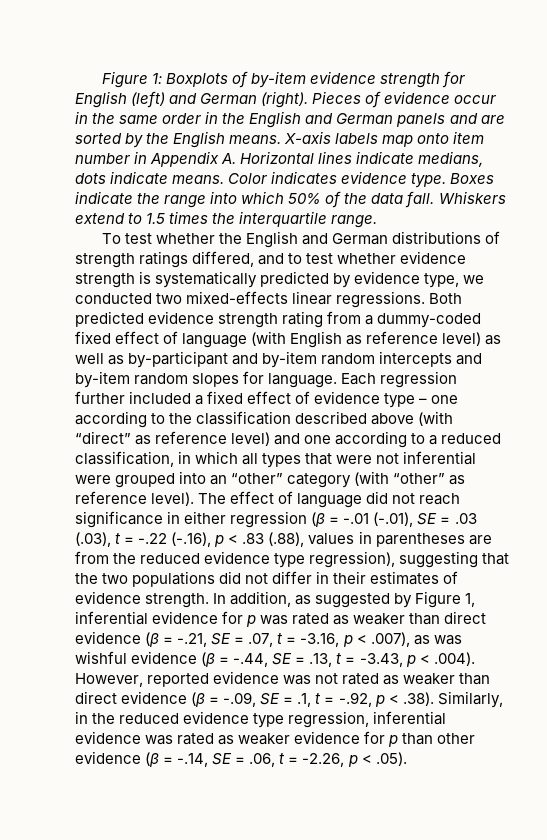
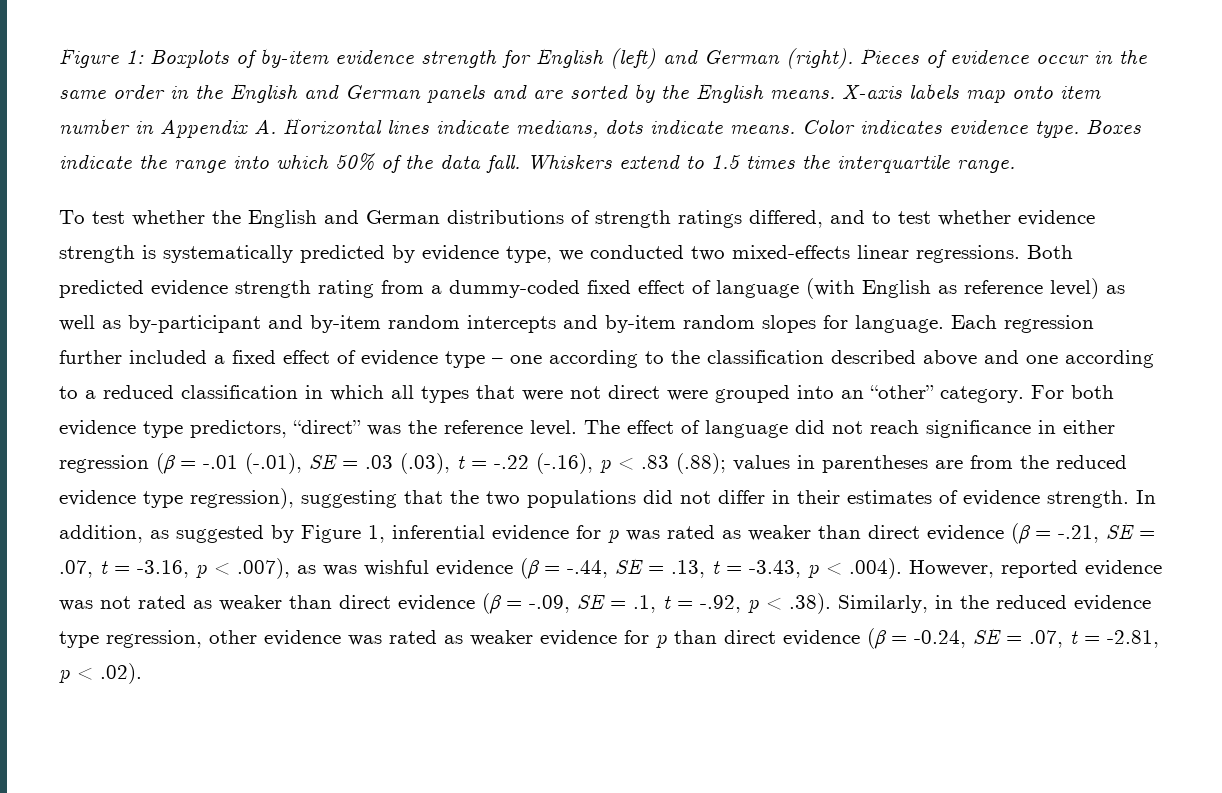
- Each regression further included a fixed effect of evidence type – one according to the classification described above (with “direct” as reference level) and one according to a reduced classification, in which all types that were not inferential were grouped into an “other” category (with “other” as reference level).
+ Each regression further included a fixed effect of evidence type – one according to the classification described above and one according to a reduced classification in which all types that were not direct were grouped into an “other” category. For both evidence type predictors, “direct” was the reference level.
- The effect of language did not reach significance in either regression (β = -.01 (-.01), SE = .03 (.03), t = -.22 (-.16), p < .83 (.88), values in parentheses are from the reduced evidence type regression), suggesting that the two populations did not differ in their estimates of evidence strength.
+ The effect of language did not reach significance in either regression (β = -.01 (-.01), SE = .03 (.03), t = -.22 (-.16), p < .83 (.88); values in parentheses are from the reduced evidence type regression), suggesting that the two populations did not differ in their estimates of evidence strength.
- In addition, as suggested by Figure 1, inferential evidence for p was rated as weaker than direct evidence (β = -.21, SE = .07, t = -3.16, p < .007), as was wishful evidence (β = -.44, SE = .13, t = -3.43, p < .004). However, reported evidence was not rated as weaker than direct evidence (β = -.09, SE = .1, t = -.92, p < .38). Similarly, in the reduced evidence type regression, inferential evidence was rated as weaker evidence for p than other evidence (β = -.14, SE = .06, t = -2.26, p < .05).
+ In addition, as suggested by Figure 1, inferential evidence for p was rated as weaker than direct evidence (β = -.21, SE = .07, t = -3.16, p < .007), as was wishful evidence (β = -.44, SE = .13, t = -3.43, p < .004). However, reported evidence was not rated as weaker than direct evidence (β = -.09, SE = .1, t = -.92, p < .38). Similarly, in the reduced evidence type regression, other evidence was rated as weaker evidence for p than direct evidence (β = -0.24, SE = .07, t = -2.81, p < .02).

